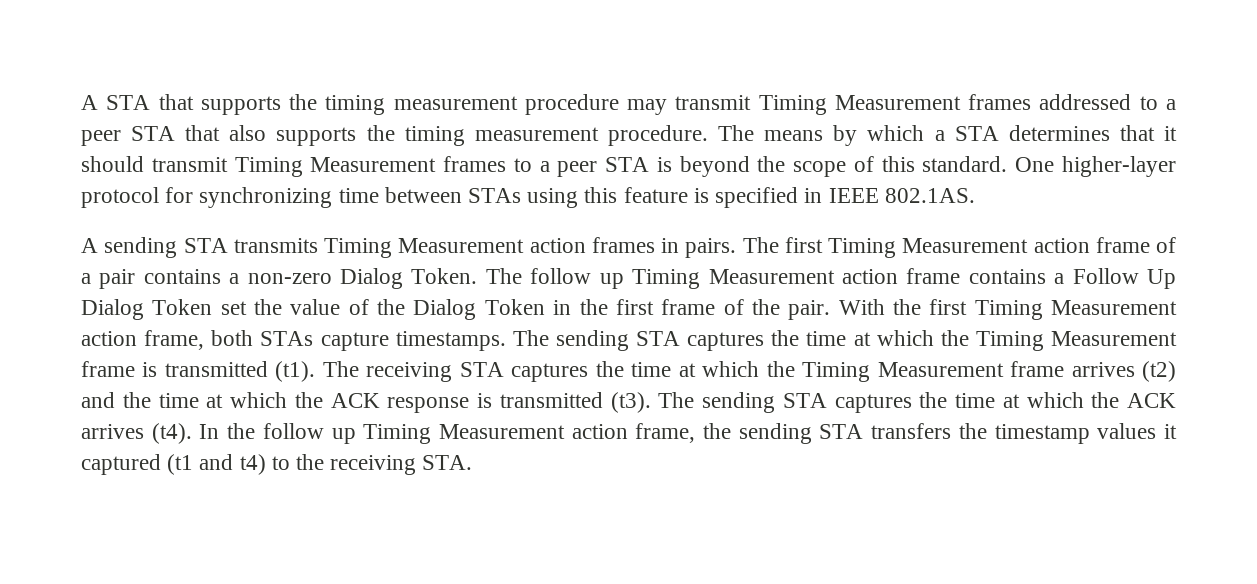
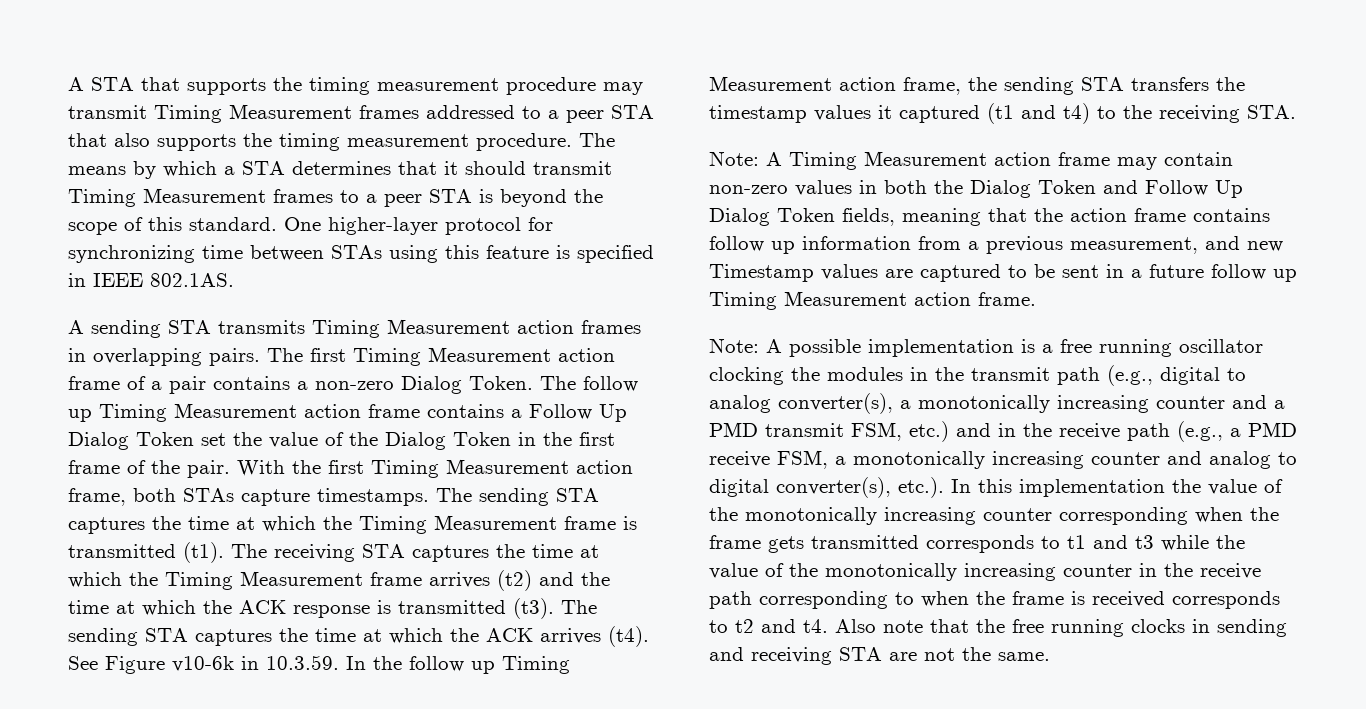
- A sending STA transmits Timing Measurement action frames in pairs.
+ A sending STA transmits Timing Measurement action frames in overlapping pairs.
- In the follow up Timing Measurement action frame, the sending STA transfers the timestamp values it captured (t1 and t4) to the receiving STA.
+ See Figure v10-6k in 10.3.59. In the follow up Timing Measurement action frame, the sending STA transfers the timestamp values it captured (t1 and t4) to the receiving STA.
+ Note: A Timing Measurement action frame may contain non-zero values in both the Dialog Token and Follow Up Dialog Token fields, meaning that the action frame contains follow up information from a previous measurement, and new Timestamp values are captured to be sent in a future follow up Timing Measurement action frame.
+ Note: A possible implementation is a free running oscillator clocking the modules in the transmit path (e.g., digital to analog converter(s), a monotonically increasing counter and a PMD transmit FSM, etc.) and in the receive path (e.g., a PMD receive FSM, a monotonically increasing counter and analog to digital converter(s), etc.). In this implementation the value of the monotonically increasing counter corresponding when the frame gets transmitted corresponds to t1 and t3 while the value of the monotonically increasing counter in the receive path corresponding to when the frame is received corresponds to t2 and t4. Also note that the free running clocks in sending and receiving STA are not the same.

